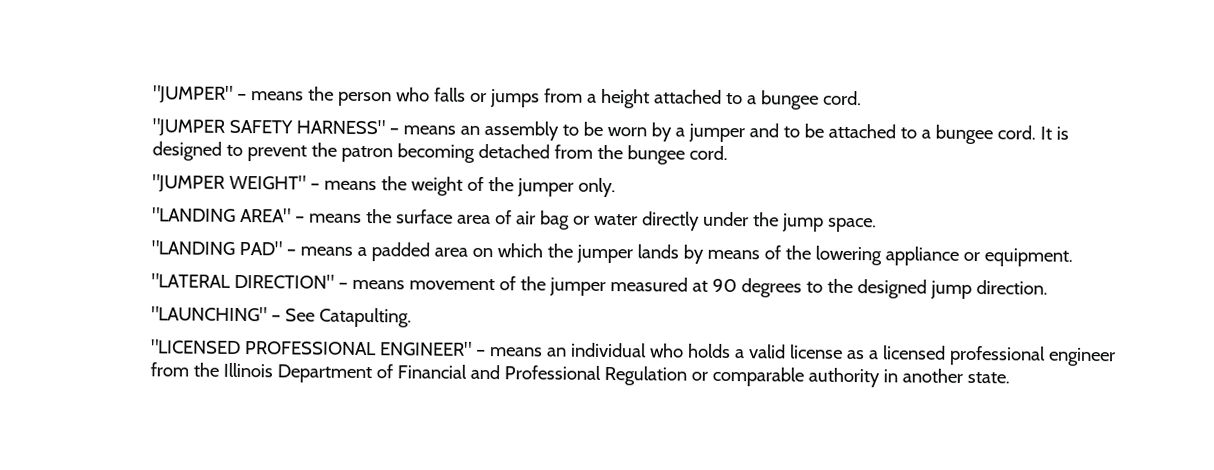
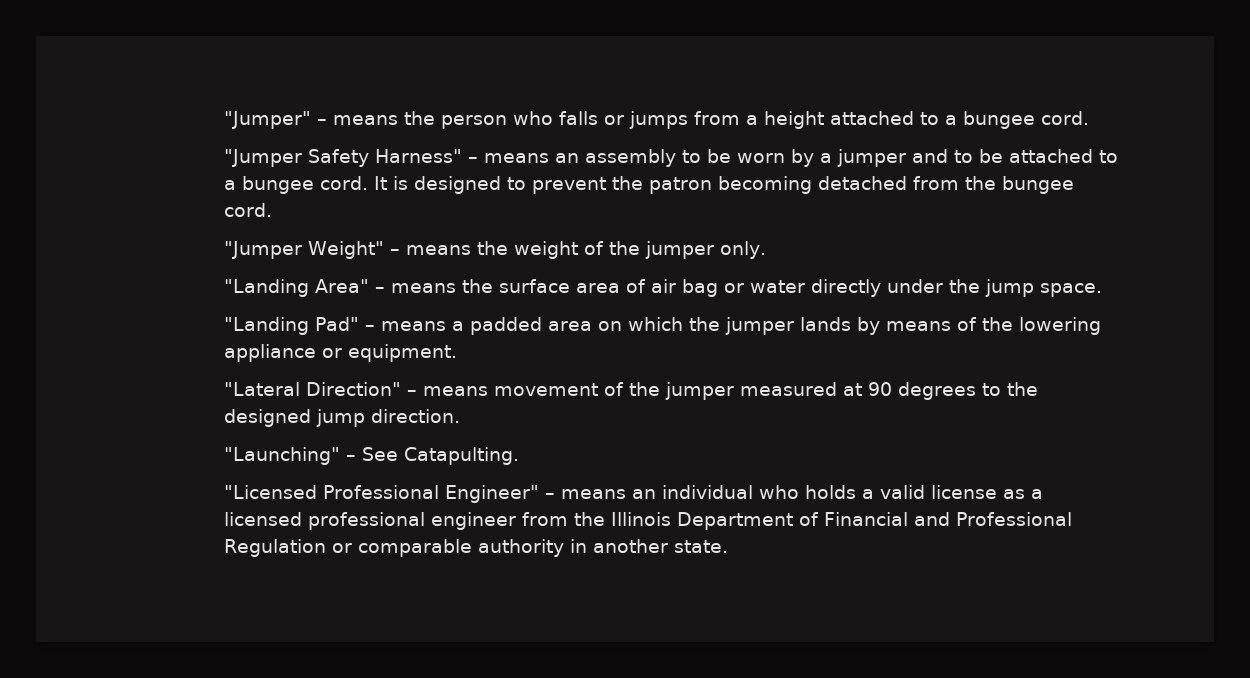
- "JUMPER" – means the person who falls or jumps from a height attached to a bungee cord.
+ "Jumper" – means the person who falls or jumps from a height attached to a bungee cord.
- "JUMPER SAFETY HARNESS" – means an assembly to be worn by a jumper and to be attached to a bungee cord.
+ "Jumper Safety Harness" – means an assembly to be worn by a jumper and to be attached to a bungee cord.
- "JUMPER WEIGHT" – means the weight of the jumper only.
+ "Jumper Weight" – means the weight of the jumper only.
- "LANDING AREA" – means the surface area of air bag or water directly under the jump space.
+ "Landing Area" – means the surface area of air bag or water directly under the jump space.
- "LANDING PAD" – means a padded area on which the jumper lands by means of the lowering appliance or equipment.
+ "Landing Pad" – means a padded area on which the jumper lands by means of the lowering appliance or equipment.
- "LATERAL DIRECTION" – means movement of the jumper measured at 90 degrees to the designed jump direction.
+ "Lateral Direction" – means movement of the jumper measured at 90 degrees to the designed jump direction.
- "LAUNCHING" – See Catapulting.
+ "Launching" – See Catapulting.
- "LICENSED PROFESSIONAL ENGINEER" – means an individual who holds a valid license as a licensed professional engineer from the Illinois Department of Financial and Professional Regulation or comparable authority in another state.
+ "Licensed Professional Engineer" – means an individual who holds a valid license as a licensed professional engineer from the Illinois Department of Financial and Professional Regulation or comparable authority in another state.

